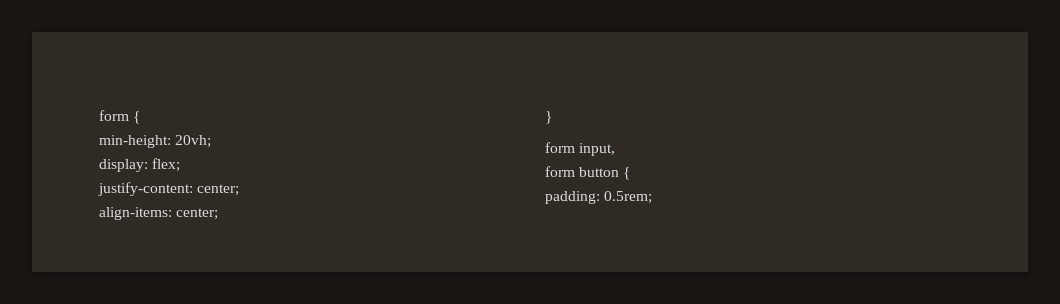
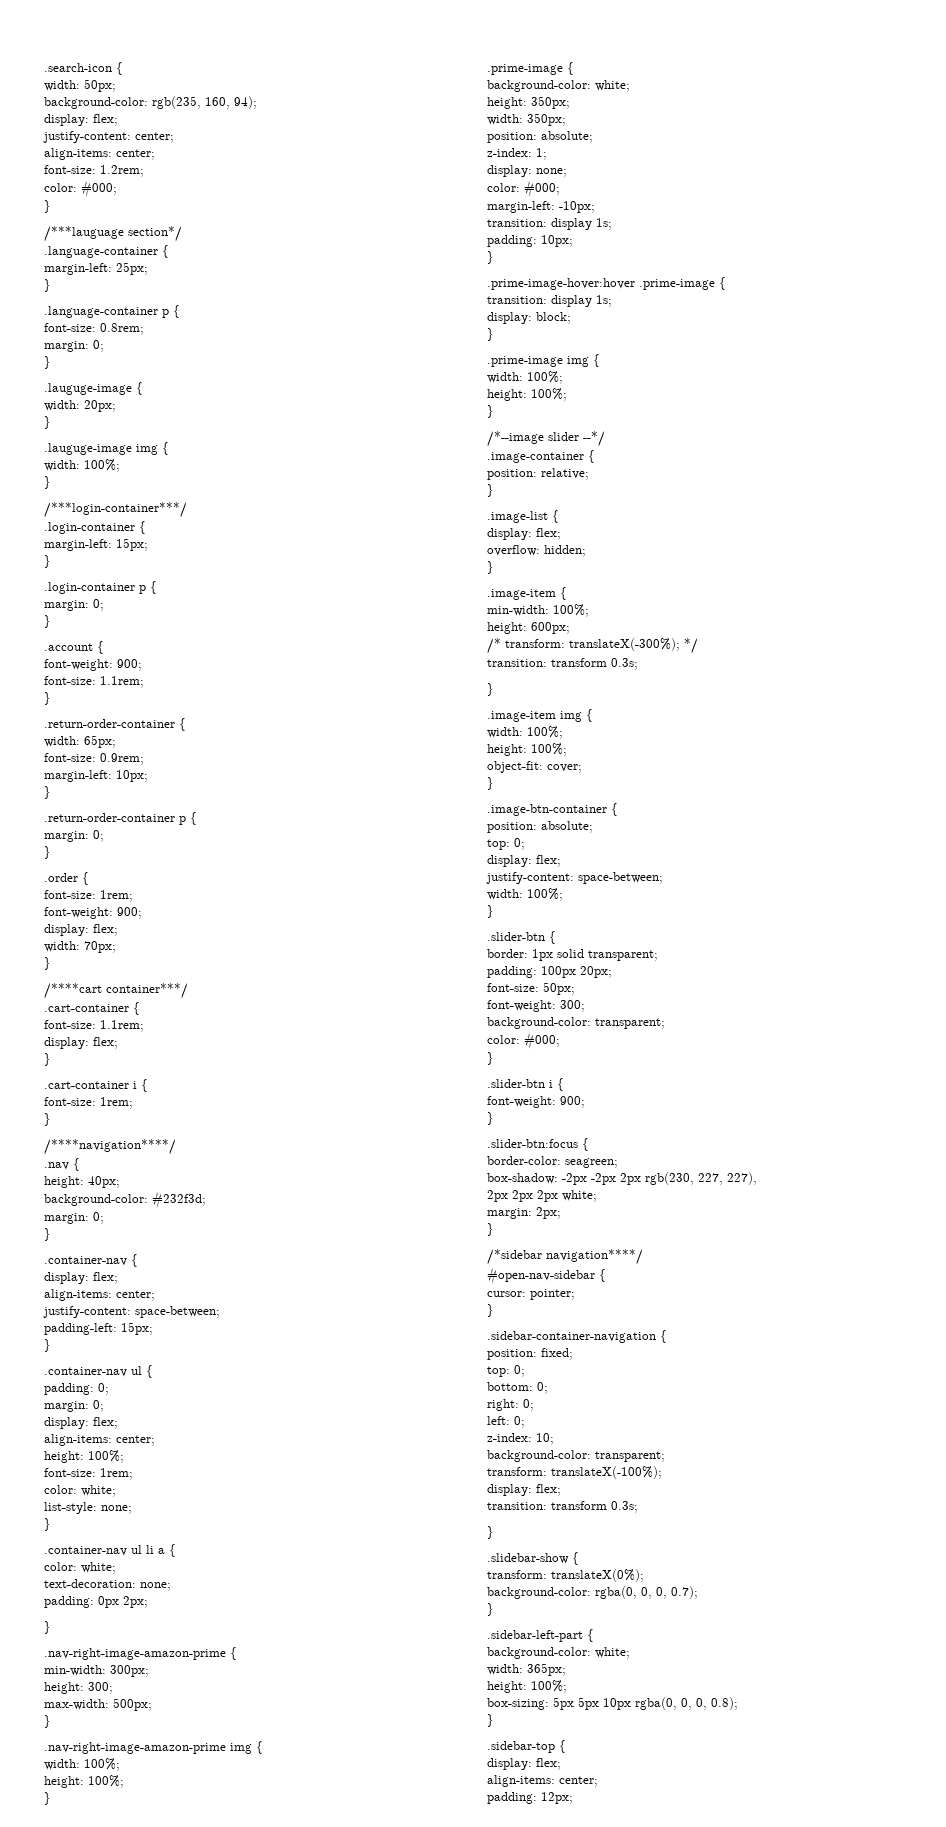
- form {
- min-height: 20vh;
+ .search-icon {
+ width: 50px;
+ background-color: rgb(235, 160, 94);
+ font-size: 1.2rem;
+ color: #000;
  }
- form input,
- form button {
- padding: 0.5rem;
+ /***lauguage section*/
+ .language-container {
+ margin-left: 25px;
+ }
+ .language-container p {
+ font-size: 0.8rem;
+ margin: 0;
+ }
+ .lauguge-image {
+ width: 20px;
+ }
+ .lauguge-image img {
+ width: 100%;
+ }
+ /***login-container***/
+ .login-container {
+ margin-left: 15px;
+ }
+ .login-container p {
+ margin: 0;
+ }
+ .account {
+ font-weight: 900;
+ font-size: 1.1rem;
+ }
+ .return-order-container {
+ width: 65px;
+ font-size: 0.9rem;
+ margin-left: 10px;
+ }
+ .return-order-container p {
+ margin: 0;
+ }
+ .order {
+ font-size: 1rem;
+ font-weight: 900;
+ display: flex;
+ width: 70px;
+ }
+ /****cart container***/
+ .cart-container {
+ font-size: 1.1rem;
+ display: flex;
+ }
+ .cart-container i {
+ font-size: 1rem;
+ }
+ /****navigation****/
+ .nav {
+ height: 40px;
+ background-color: #232f3d;
+ margin: 0;
+ }
+ .container-nav {
+ display: flex;
+ align-items: center;
+ justify-content: space-between;
+ padding-left: 15px;
+ }
+ .container-nav ul {
+ padding: 0;
+ margin: 0;
+ display: flex;
+ align-items: center;
+ height: 100%;
+ font-size: 1rem;
+ color: white;
+ list-style: none;
+ }
+ .container-nav ul li a {
+ color: white;
+ text-decoration: none;
+ padding: 0px 2px;
+ }
+ .nav-right-image-amazon-prime {
+ min-width: 300px;
+ height: 300;
+ max-width: 500px;
+ }
+ .nav-right-image-amazon-prime img {
+ width: 100%;
+ height: 100%;
+ }
+ .prime-image {
+ background-color: white;
+ height: 350px;
+ width: 350px;
+ position: absolute;
+ z-index: 1;
+ display: none;
+ color: #000;
+ margin-left: -10px;
+ transition: display 1s;
+ padding: 10px;
+ }
+ .prime-image-hover:hover .prime-image {
+ transition: display 1s;
+ display: block;
+ }
+ .prime-image img {
+ width: 100%;
+ height: 100%;
+ }
+ /*--image slider --*/
+ .image-container {
+ position: relative;
+ }
+ .image-list {
+ display: flex;
+ overflow: hidden;
+ }
+ .image-item {
+ min-width: 100%;
+ height: 600px;
+ /* transform: translateX(-300%); */
+ transition: transform 0.3s;
+ }
+ .image-item img {
+ width: 100%;
+ height: 100%;
+ object-fit: cover;
+ }
+ .image-btn-container {
+ position: absolute;
+ top: 0;
+ display: flex;
+ justify-content: space-between;
+ width: 100%;
+ }
+ .slider-btn {
+ border: 1px solid transparent;
+ padding: 100px 20px;
+ font-size: 50px;
+ font-weight: 300;
+ background-color: transparent;
+ color: #000;
+ }
+ .slider-btn i {
+ font-weight: 900;
+ }
+ .slider-btn:focus {
+ border-color: seagreen;
+ box-shadow: -2px -2px 2px rgb(230, 227, 227),
+ 2px 2px 2px white;
+ margin: 2px;
+ }
+ /*sidebar navigation****/
+ #open-nav-sidebar {
+ cursor: pointer;
+ }
+ .sidebar-container-navigation {
+ position: fixed;
+ top: 0;
+ bottom: 0;
+ right: 0;
+ left: 0;
+ z-index: 10;
+ background-color: transparent;
+ transform: translateX(-100%);
+ display: flex;
+ transition: transform 0.3s;
+ }
+ .slidebar-show {
+ transform: translateX(0%);
+ background-color: rgba(0, 0, 0, 0.7);
+ }
+ .sidebar-left-part {
+ background-color: white;
+ width: 365px;
+ height: 100%;
+ box-sizing: 5px 5px 10px rgba(0, 0, 0, 0.8);
+ }
+ .sidebar-top {
+ display: flex;
+ align-items: center;
+ padding: 12px;

